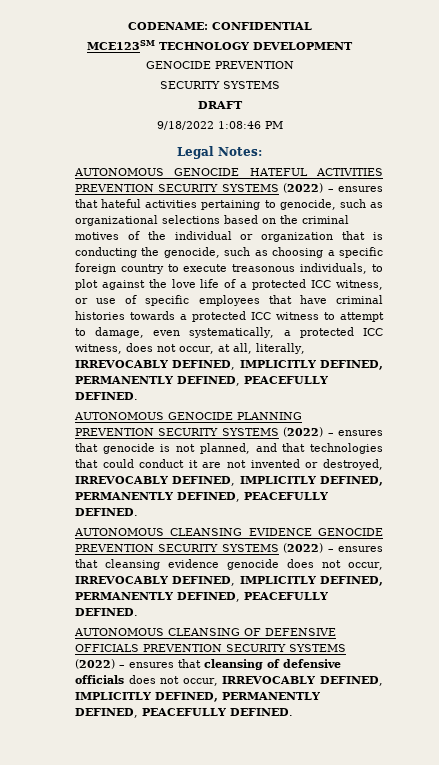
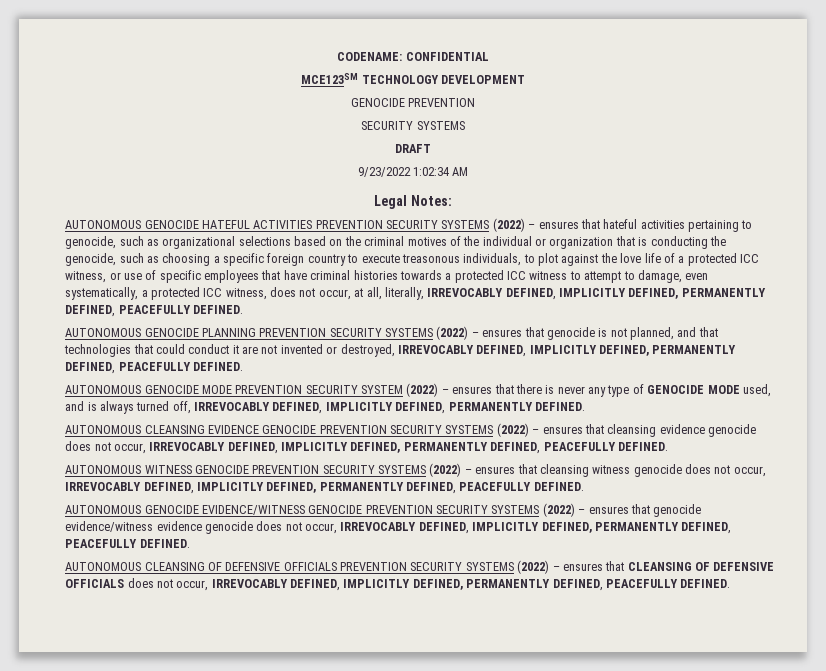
- 9/18/2022 1:08:46 PM
+ 9/23/2022 1:02:34 AM
+ AUTONOMOUS GENOCIDE MODE PREVENTION SECURITY SYSTEM (2022) – ensures that there is never any type of GENOCIDE MODE used, and is always turned off, IRREVOCABLY DEFINED, IMPLICITLY DEFINED, PERMANENTLY DEFINED.
+ AUTONOMOUS WITNESS GENOCIDE PREVENTION SECURITY SYSTEMS (2022) – ensures that cleansing witness genocide does not occur, IRREVOCABLY DEFINED, IMPLICITLY DEFINED, PERMANENTLY DEFINED, PEACEFULLY DEFINED.
+ AUTONOMOUS GENOCIDE EVIDENCE/WITNESS GENOCIDE PREVENTION SECURITY SYSTEMS (2022) – ensures that genocide evidence/witness evidence genocide does not occur, IRREVOCABLY DEFINED, IMPLICITLY DEFINED, PERMANENTLY DEFINED, PEACEFULLY DEFINED.
- AUTONOMOUS CLEANSING OF DEFENSIVE OFFICIALS PREVENTION SECURITY SYSTEMS (2022) – ensures that cleansing of defensive officials does not occur, IRREVOCABLY DEFINED, IMPLICITLY DEFINED, PERMANENTLY DEFINED, PEACEFULLY DEFINED.
+ AUTONOMOUS CLEANSING OF DEFENSIVE OFFICIALS PREVENTION SECURITY SYSTEMS (2022) – ensures that CLEANSING OF DEFENSIVE OFFICIALS does not occur, IRREVOCABLY DEFINED, IMPLICITLY DEFINED, PERMANENTLY DEFINED, PEACEFULLY DEFINED.

